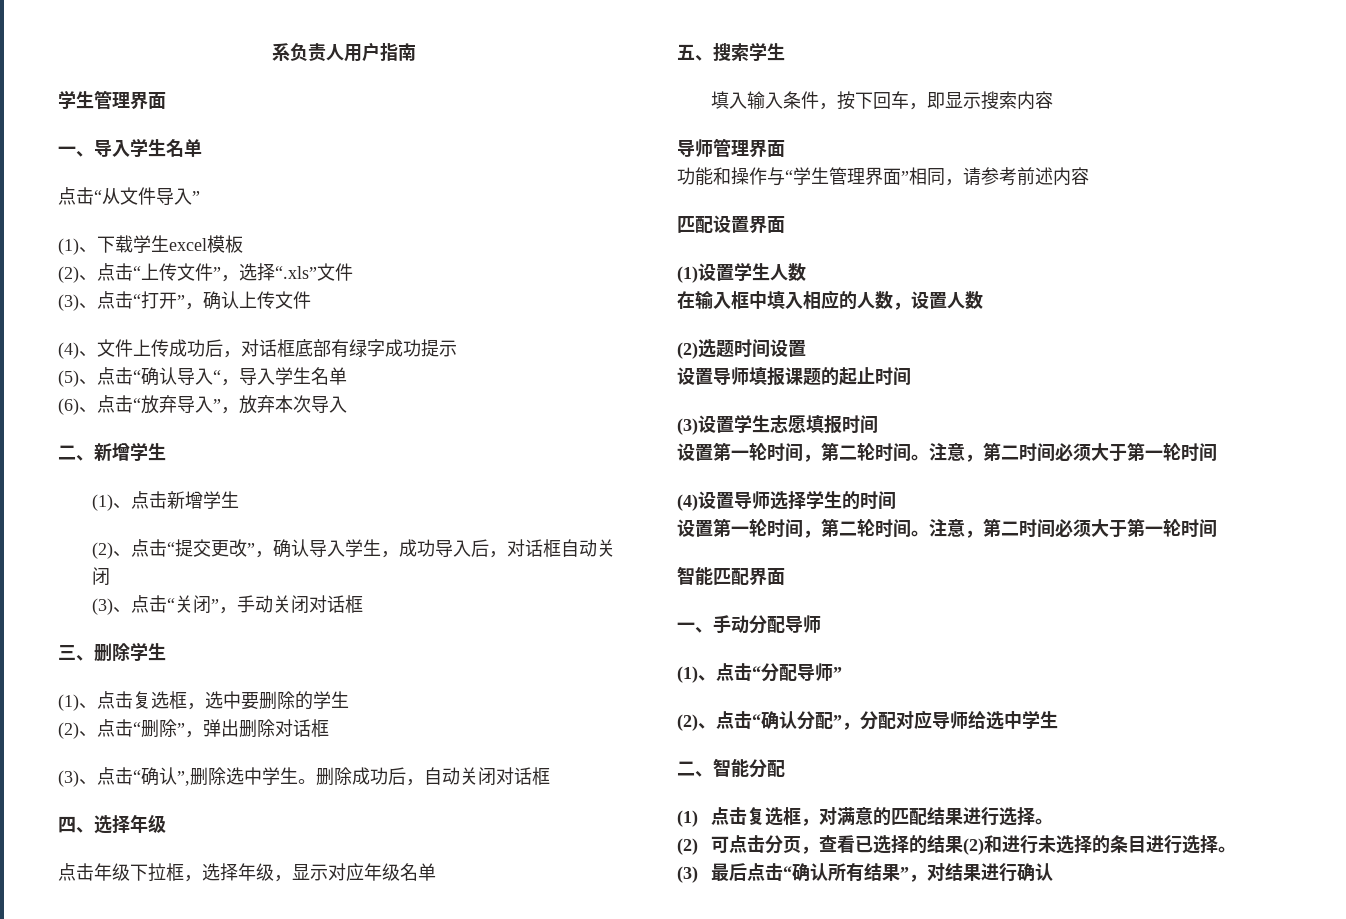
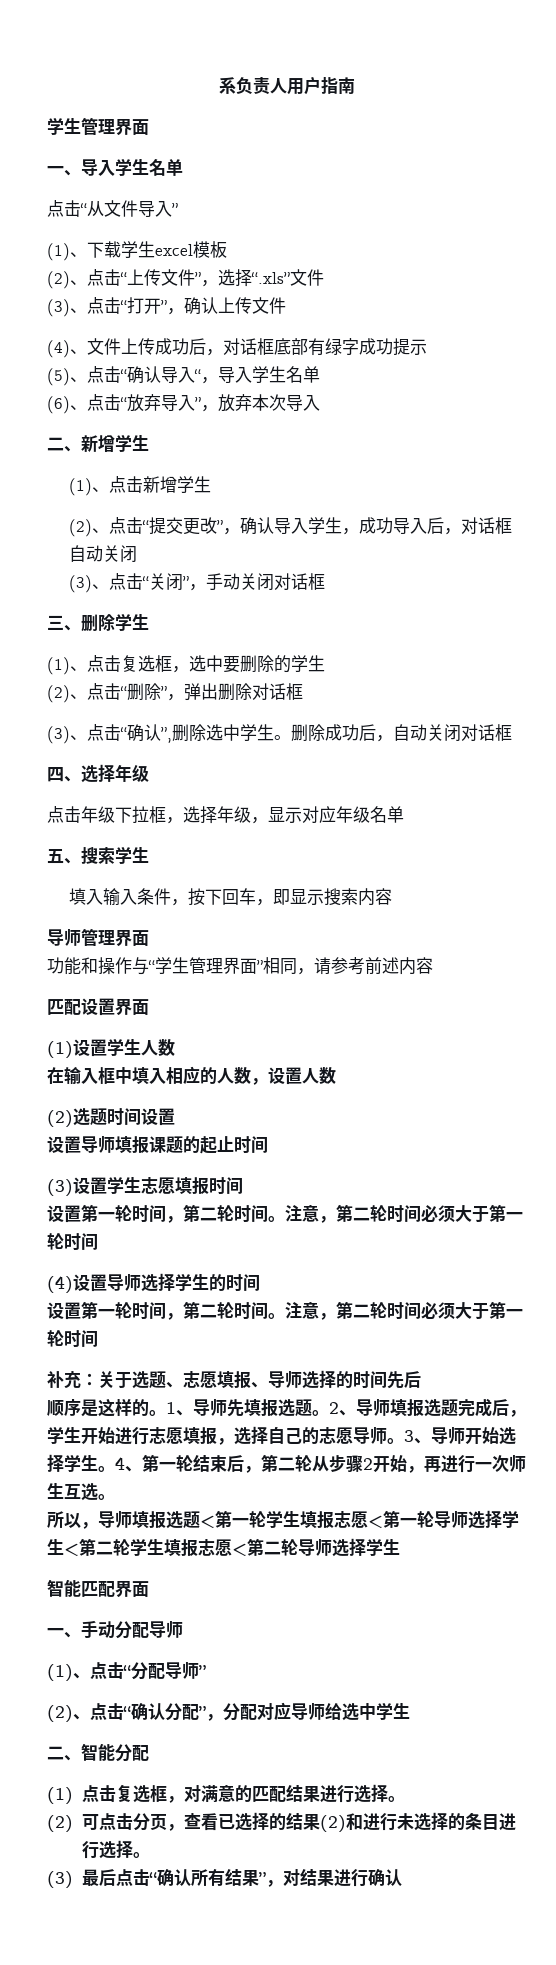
  (3)设置学生志愿填报时间
- 设置第一轮时间，第二轮时间。注意，第二时间必须大于第一轮时间
+ 设置第一轮时间，第二轮时间。注意，第二轮时间必须大于第一轮时间
  (4)设置导师选择学生的时间
- 设置第一轮时间，第二轮时间。注意，第二时间必须大于第一轮时间
+ 设置第一轮时间，第二轮时间。注意，第二轮时间必须大于第一轮时间
+ 补充：关于选题、志愿填报、导师选择的时间先后
+ 顺序是这样的。1、导师先填报选题。2、导师填报选题完成后，学生开始进行志愿填报，选择自己的志愿导师。3、导师开始选择学生。4、第一轮结束后，第二轮从步骤2开始，再进行一次师生互选。
+ 所以，导师填报选题<第一轮学生填报志愿<第一轮导师选择学生<第二轮学生填报志愿<第二轮导师选择学生

